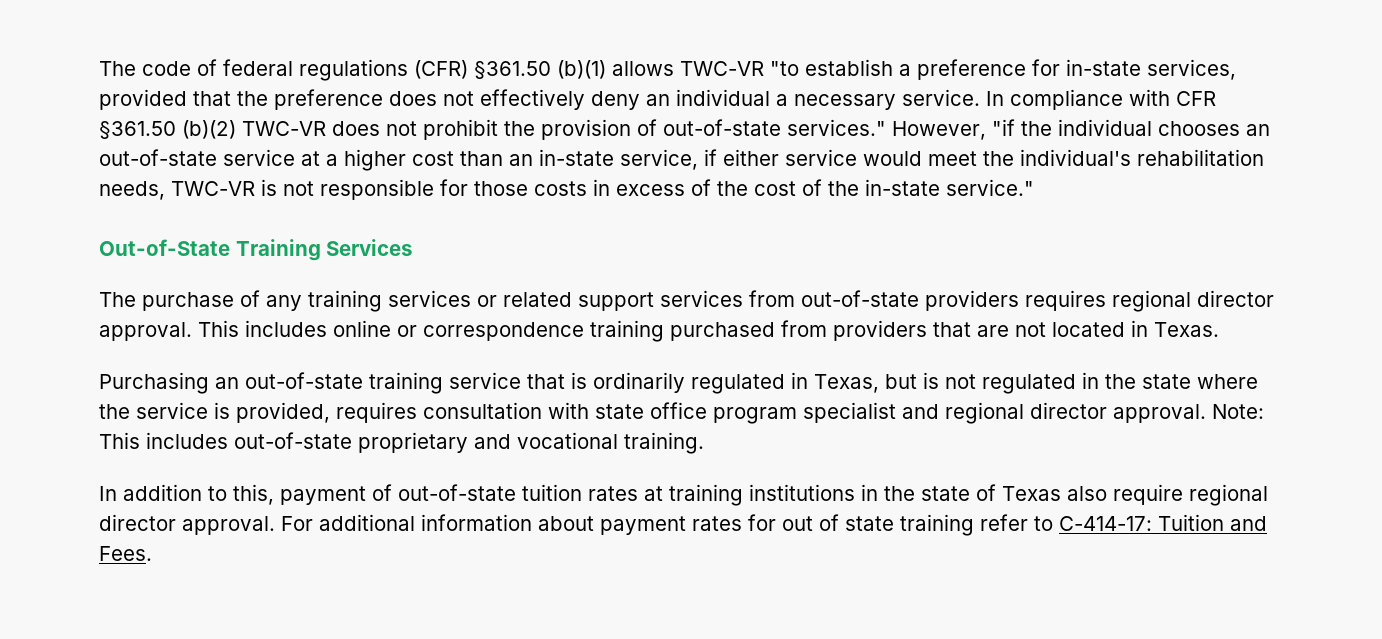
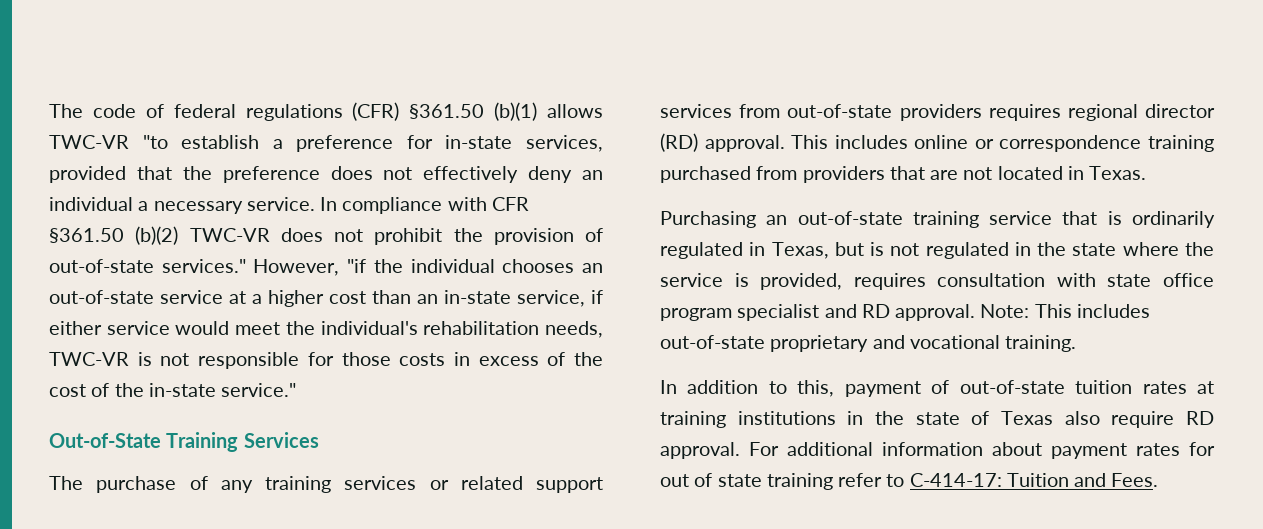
- The purchase of any training services or related support services from out-of-state providers requires regional director approval.
+ The purchase of any training services or related support services from out-of-state providers requires regional director (RD) approval.
- Purchasing an out-of-state training service that is ordinarily regulated in Texas, but is not regulated in the state where the service is provided, requires consultation with state office program specialist and regional director approval.
+ Purchasing an out-of-state training service that is ordinarily regulated in Texas, but is not regulated in the state where the service is provided, requires consultation with state office program specialist and RD approval.
- In addition to this, payment of out-of-state tuition rates at training institutions in the state of Texas also require regional director approval.
+ In addition to this, payment of out-of-state tuition rates at training institutions in the state of Texas also require RD approval.

